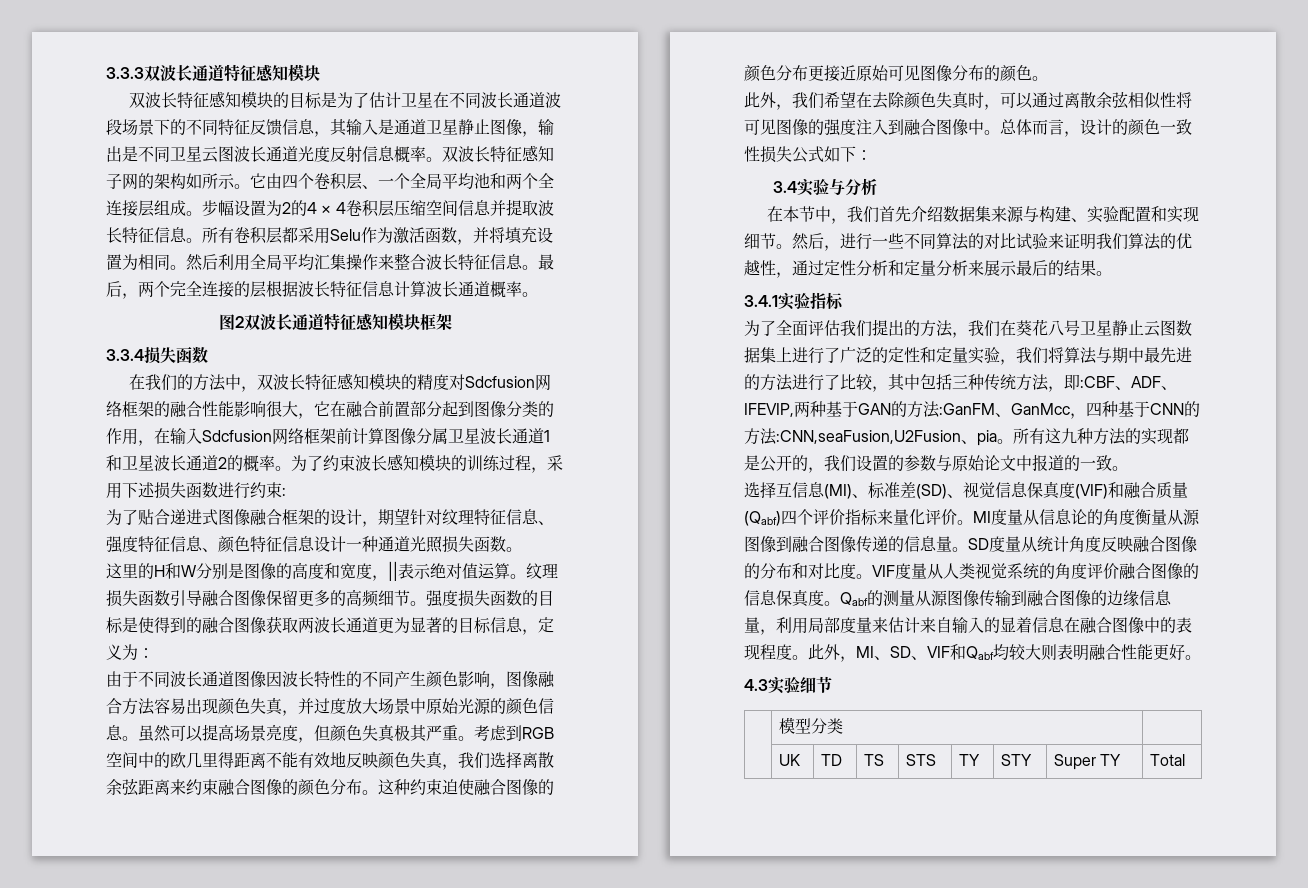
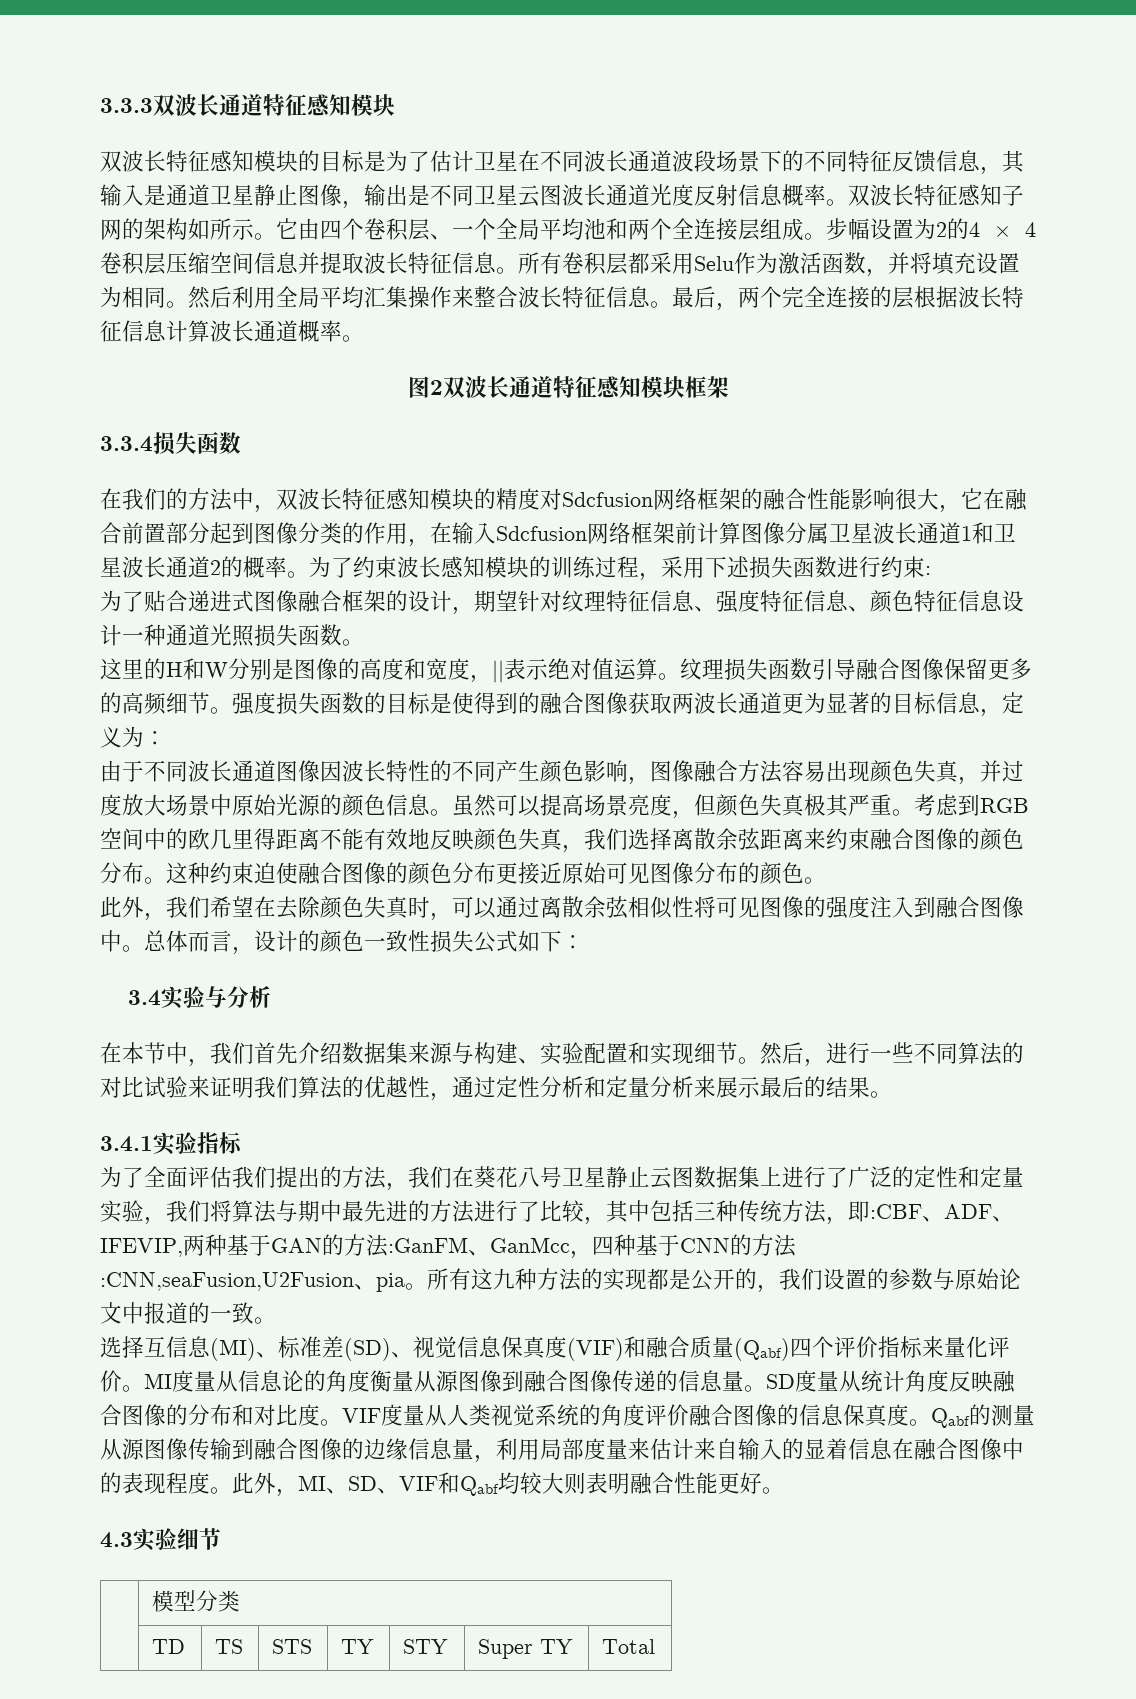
- | 模型分类 |
- | UK | TD | TS | STS | TY | STY | Super TY | Total
+ | 模型分类
+ | TD | TS | STS | TY | STY | Super TY | Total

